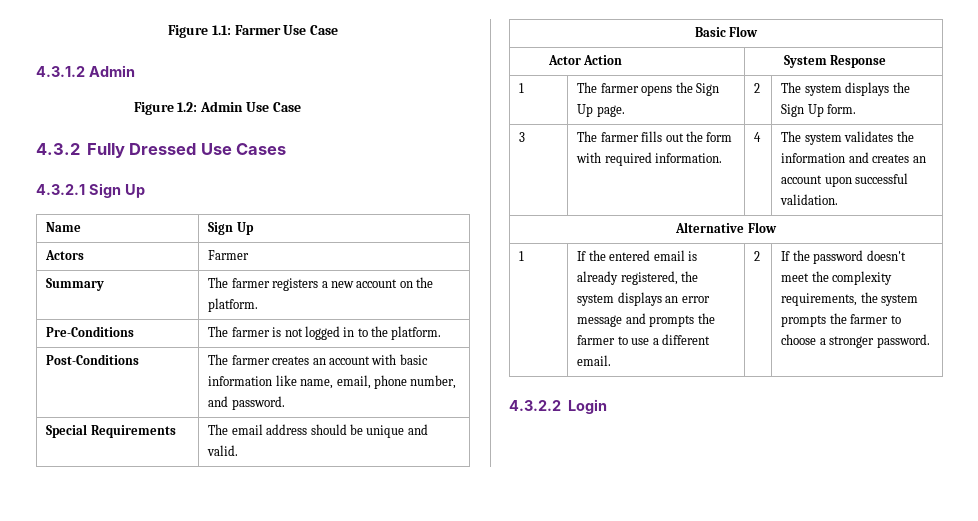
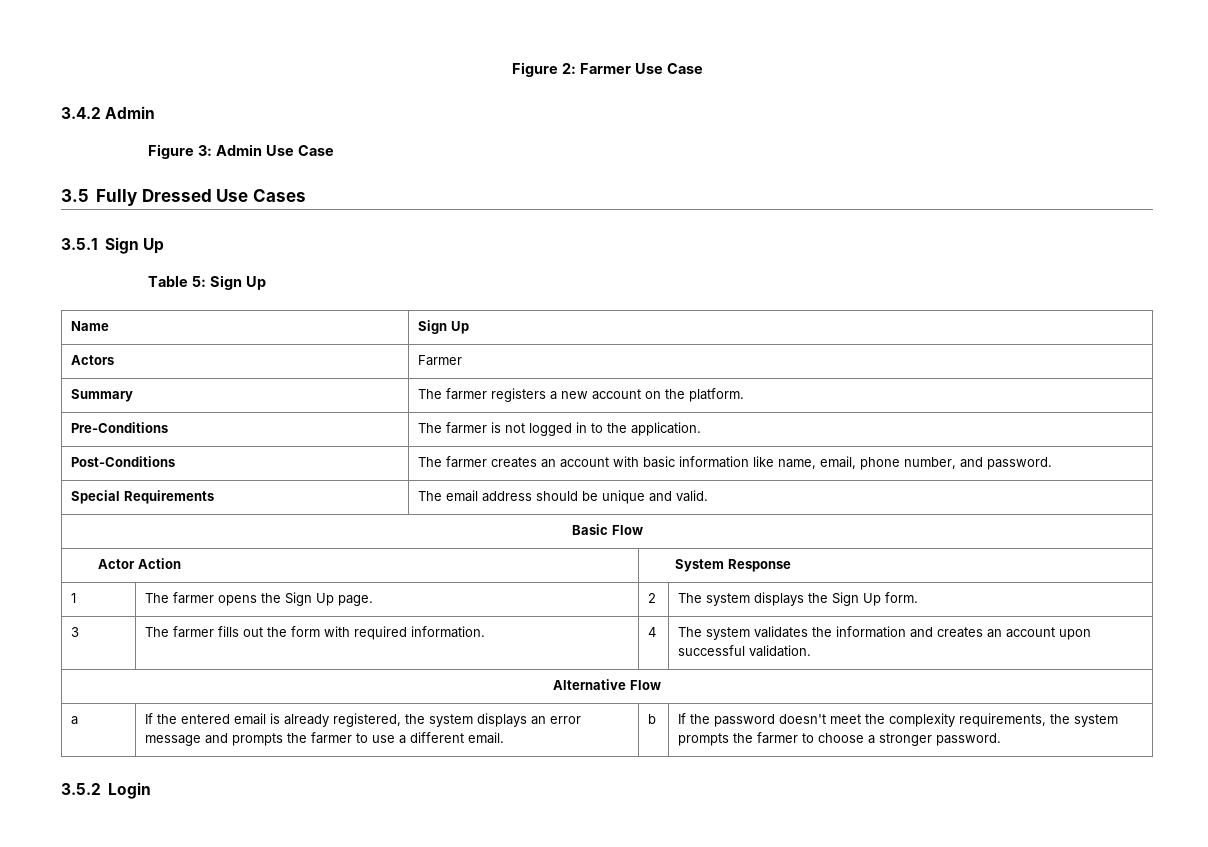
- Figure 1.1: Farmer Use Case
+ Figure 2: Farmer Use Case
- 4.3.1.2 Admin
+ 3.4.2 Admin
- Figure 1.2: Admin Use Case
+ Figure 3: Admin Use Case
- 4.3.2 Fully Dressed Use Cases
+ 3.5 Fully Dressed Use Cases
- 4.3.2.1 Sign Up
+ 3.5.1 Sign Up
+ Table 5: Sign Up
- Pre-Conditions | The farmer is not logged in to the platform.
+ Pre-Conditions | The farmer is not logged in to the application.
  Alternative Flow
- 1
+ a
- If the entered email is already registered, the system displays an error message and prompts the farmer to use a different email. | 2
+ If the entered email is already registered, the system displays an error message and prompts the farmer to use a different email. | b
- 4.3.2.2 Login
+ 3.5.2 Login

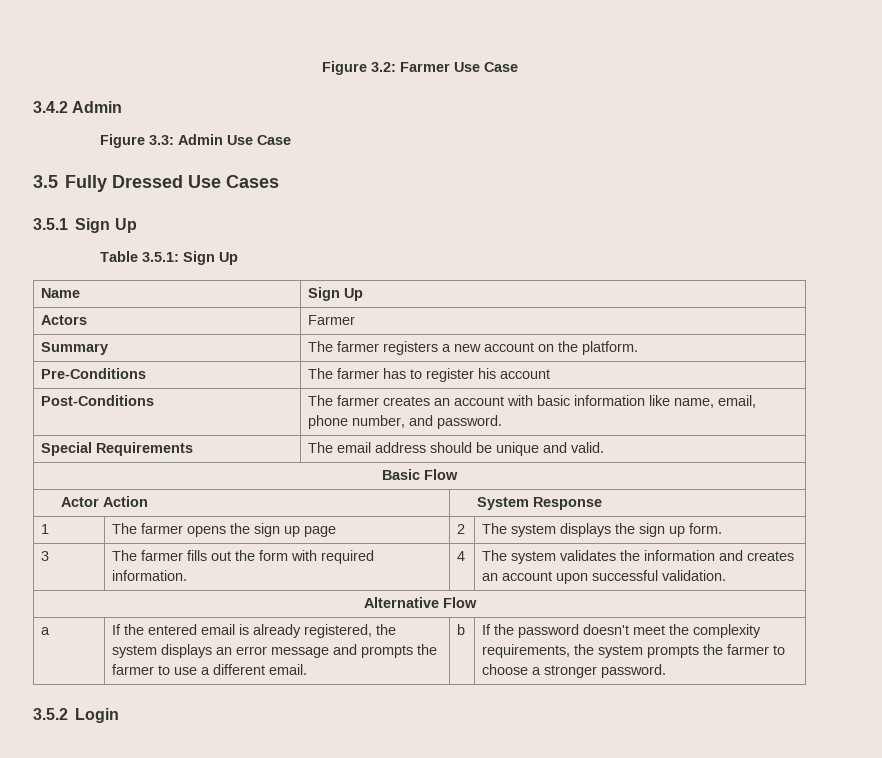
- Figure 2: Farmer Use Case
+ Figure 3.2: Farmer Use Case
- Figure 3: Admin Use Case
+ Figure 3.3: Admin Use Case
- Table 5: Sign Up
+ Table 3.5.1: Sign Up
- Pre-Conditions | The farmer is not logged in to the application.
+ Pre-Conditions | The farmer has to register his account
- 1 | The farmer opens the Sign Up page. | 2 | The system displays the Sign Up form.
+ 1 | The farmer opens the sign up page | 2 | The system displays the sign up form.

